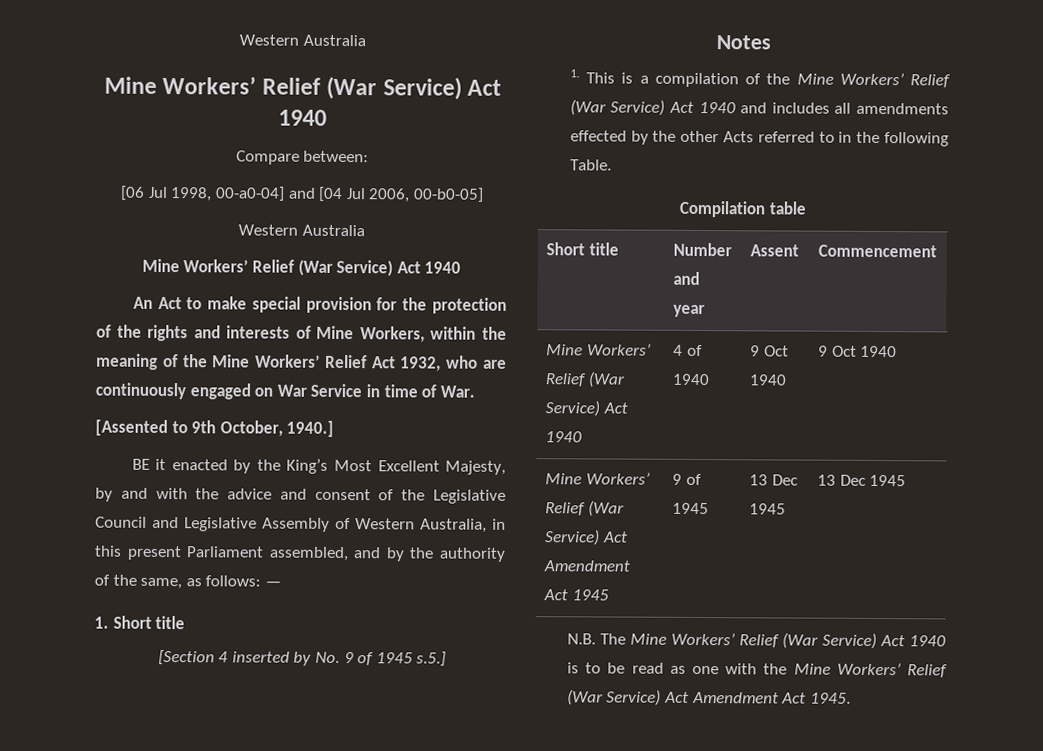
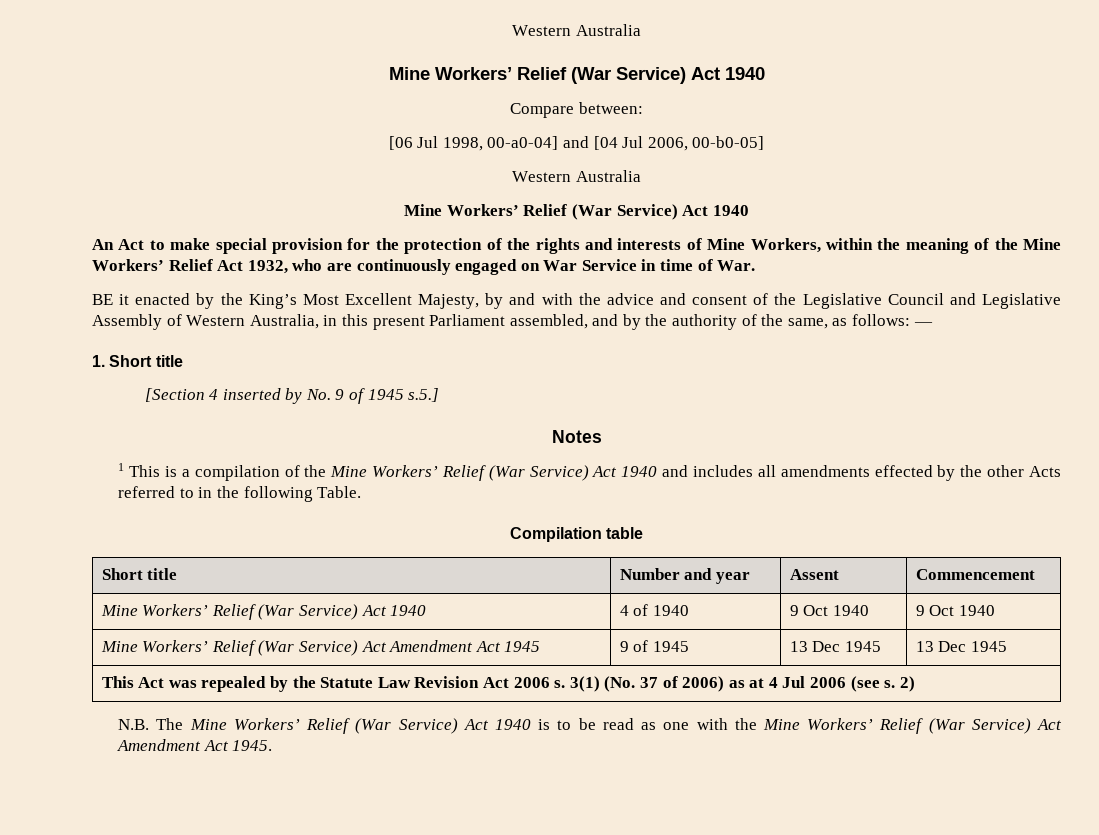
- [Assented to 9th October, 1940.]
- 1. This is a compilation of the Mine Workers’ Relief (War Service) Act 1940 and includes all amendments effected by the other Acts referred to in the following Table.
+ 1 This is a compilation of the Mine Workers’ Relief (War Service) Act 1940 and includes all amendments effected by the other Acts referred to in the following Table.
+ This Act was repealed by the Statute Law Revision Act 2006 s. 3(1) (No. 37 of 2006) as at 4 Jul 2006 (see s. 2)

